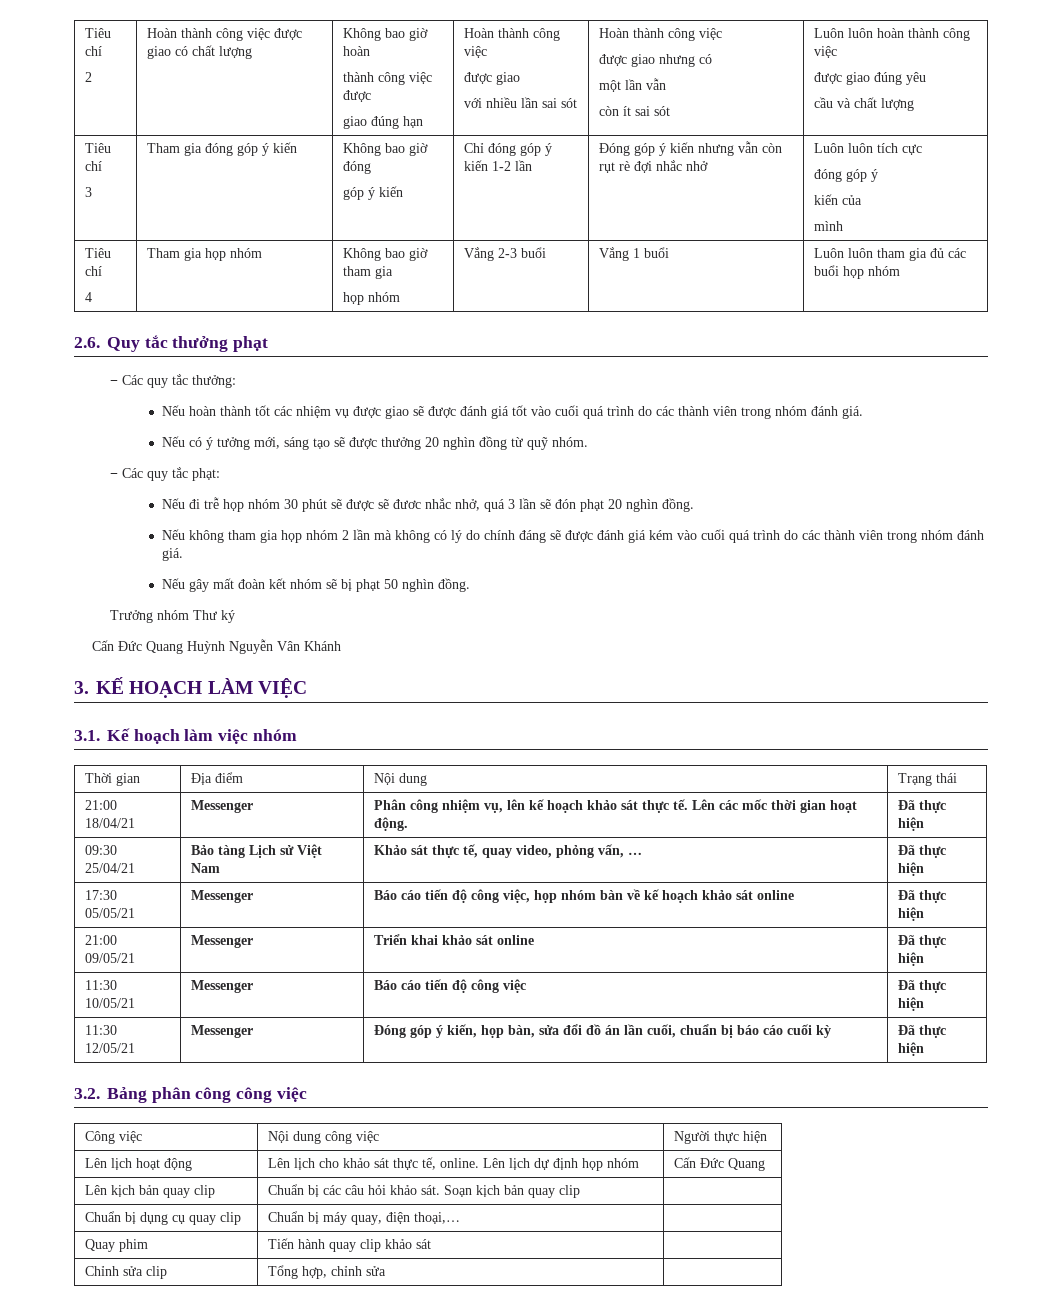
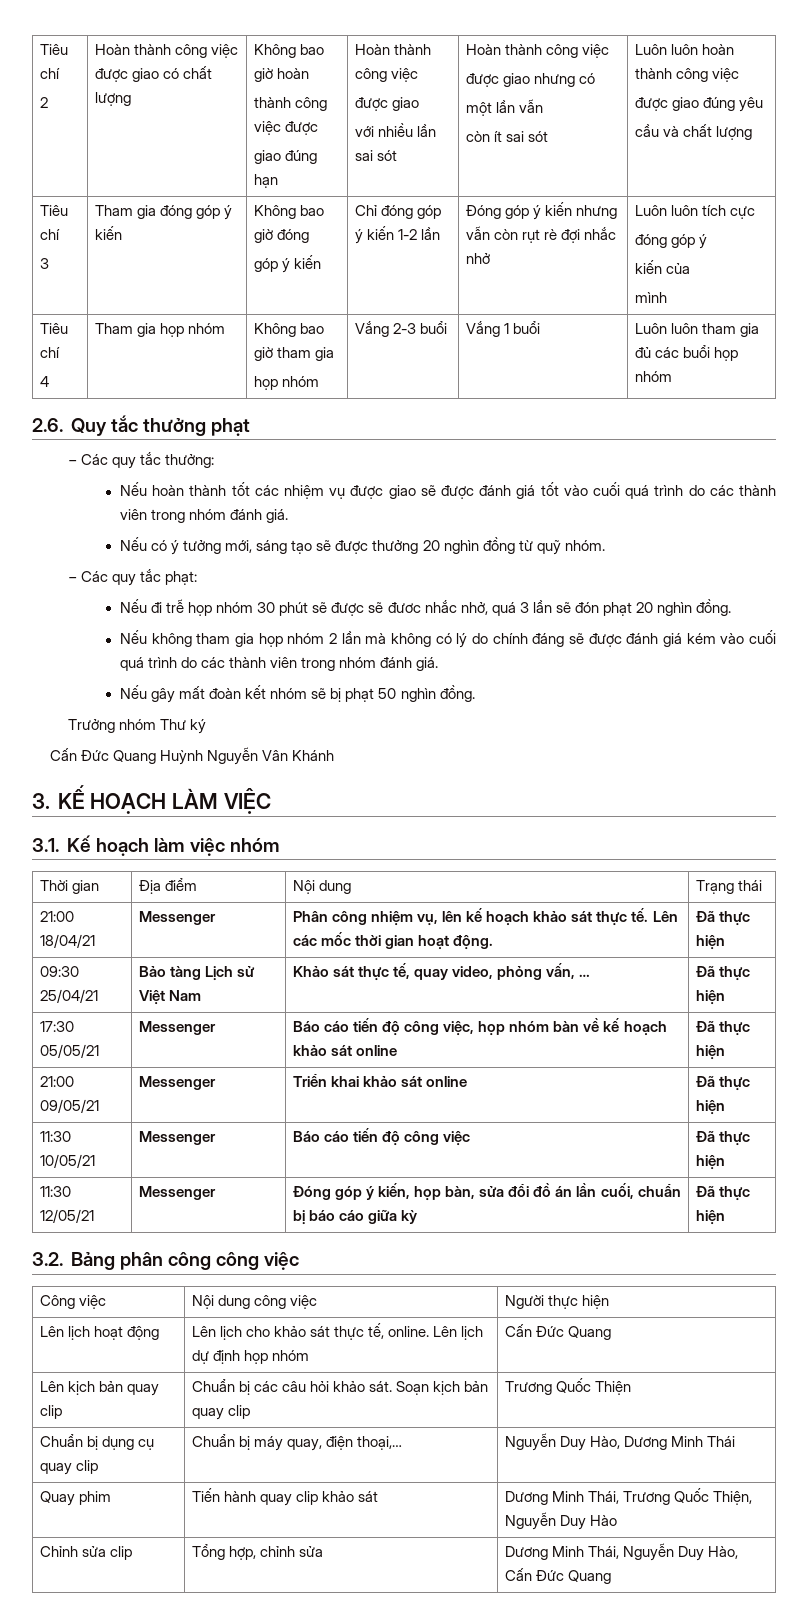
- 11:30 12/05/21 | Messenger | Đóng góp ý kiến, họp bàn, sửa đổi đồ án lần cuối, chuẩn bị báo cáo cuối kỳ | Đã thực hiện
+ 11:30 12/05/21 | Messenger | Đóng góp ý kiến, họp bàn, sửa đổi đồ án lần cuối, chuẩn bị báo cáo giữa kỳ | Đã thực hiện
- Lên kịch bản quay clip | Chuẩn bị các câu hỏi khảo sát. Soạn kịch bản quay clip |
+ Lên kịch bản quay clip | Chuẩn bị các câu hỏi khảo sát. Soạn kịch bản quay clip | Trương Quốc Thiện
- Chuẩn bị dụng cụ quay clip | Chuẩn bị máy quay, điện thoại,… |
+ Chuẩn bị dụng cụ quay clip | Chuẩn bị máy quay, điện thoại,… | Nguyễn Duy Hào, Dương Minh Thái
- Quay phim | Tiến hành quay clip khảo sát |
+ Quay phim | Tiến hành quay clip khảo sát | Dương Minh Thái, Trương Quốc Thiện, Nguyễn Duy Hào
- Chỉnh sửa clip | Tổng hợp, chỉnh sửa |
+ Chỉnh sửa clip | Tổng hợp, chỉnh sửa | Dương Minh Thái, Nguyễn Duy Hào, Cấn Đức Quang

